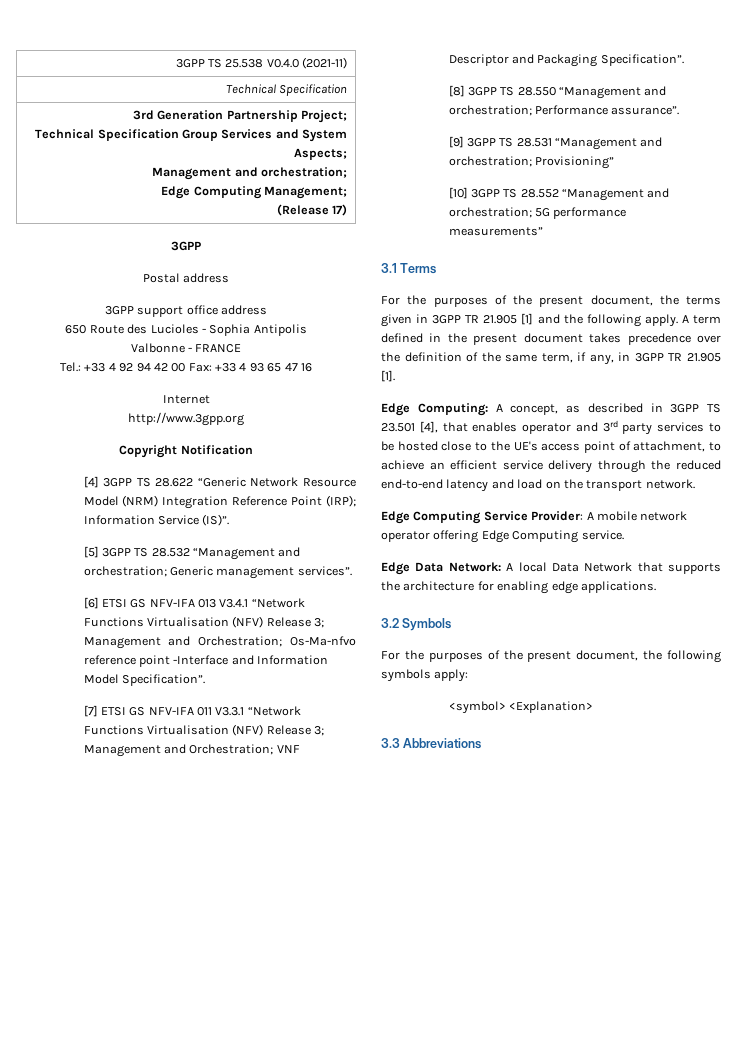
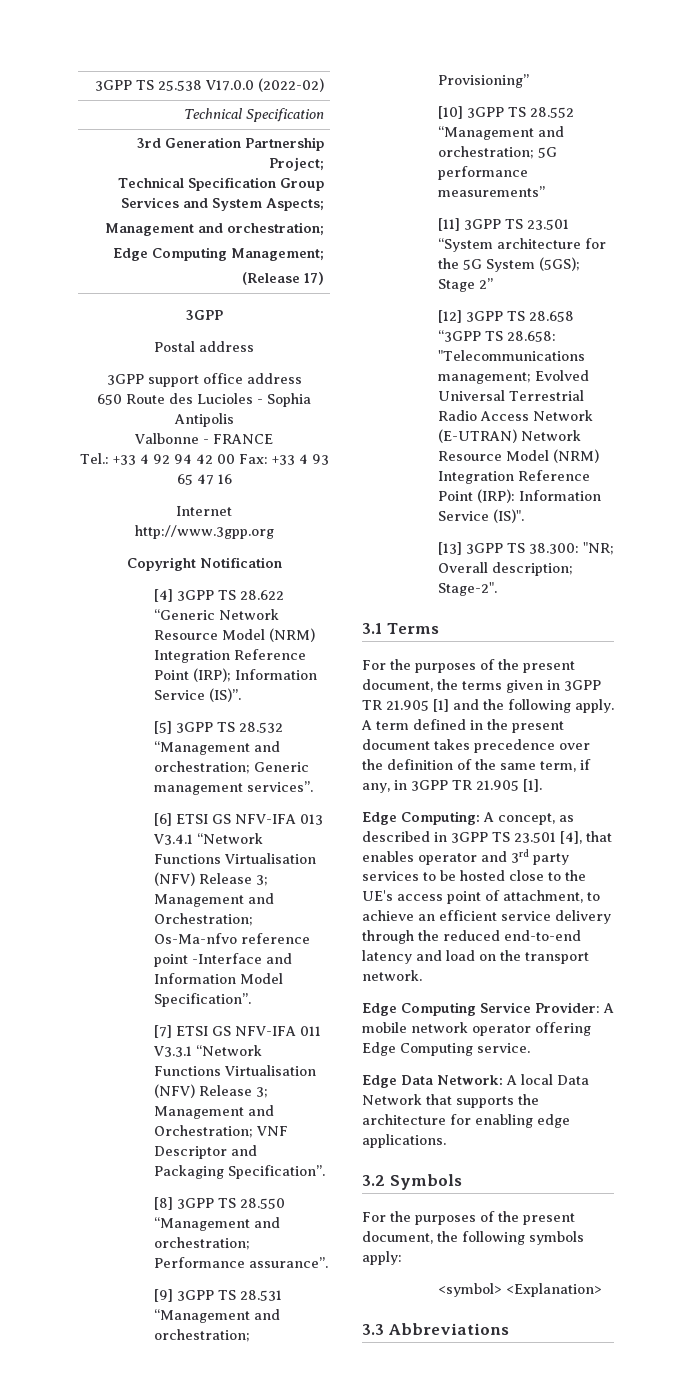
- 3GPP TS 25.538 V0.4.0 (2021-11)
+ 3GPP TS 25.538 V17.0.0 (2022-02)
+ [11] 3GPP TS 23.501 “System architecture for the 5G System (5GS); Stage 2”
+ [12] 3GPP TS 28.658 “3GPP TS 28.658: "Telecommunications management; Evolved Universal Terrestrial Radio Access Network (E-UTRAN) Network Resource Model (NRM) Integration Reference Point (IRP): Information Service (IS)".
+ [13] 3GPP TS 38.300: "NR; Overall description; Stage-2".

